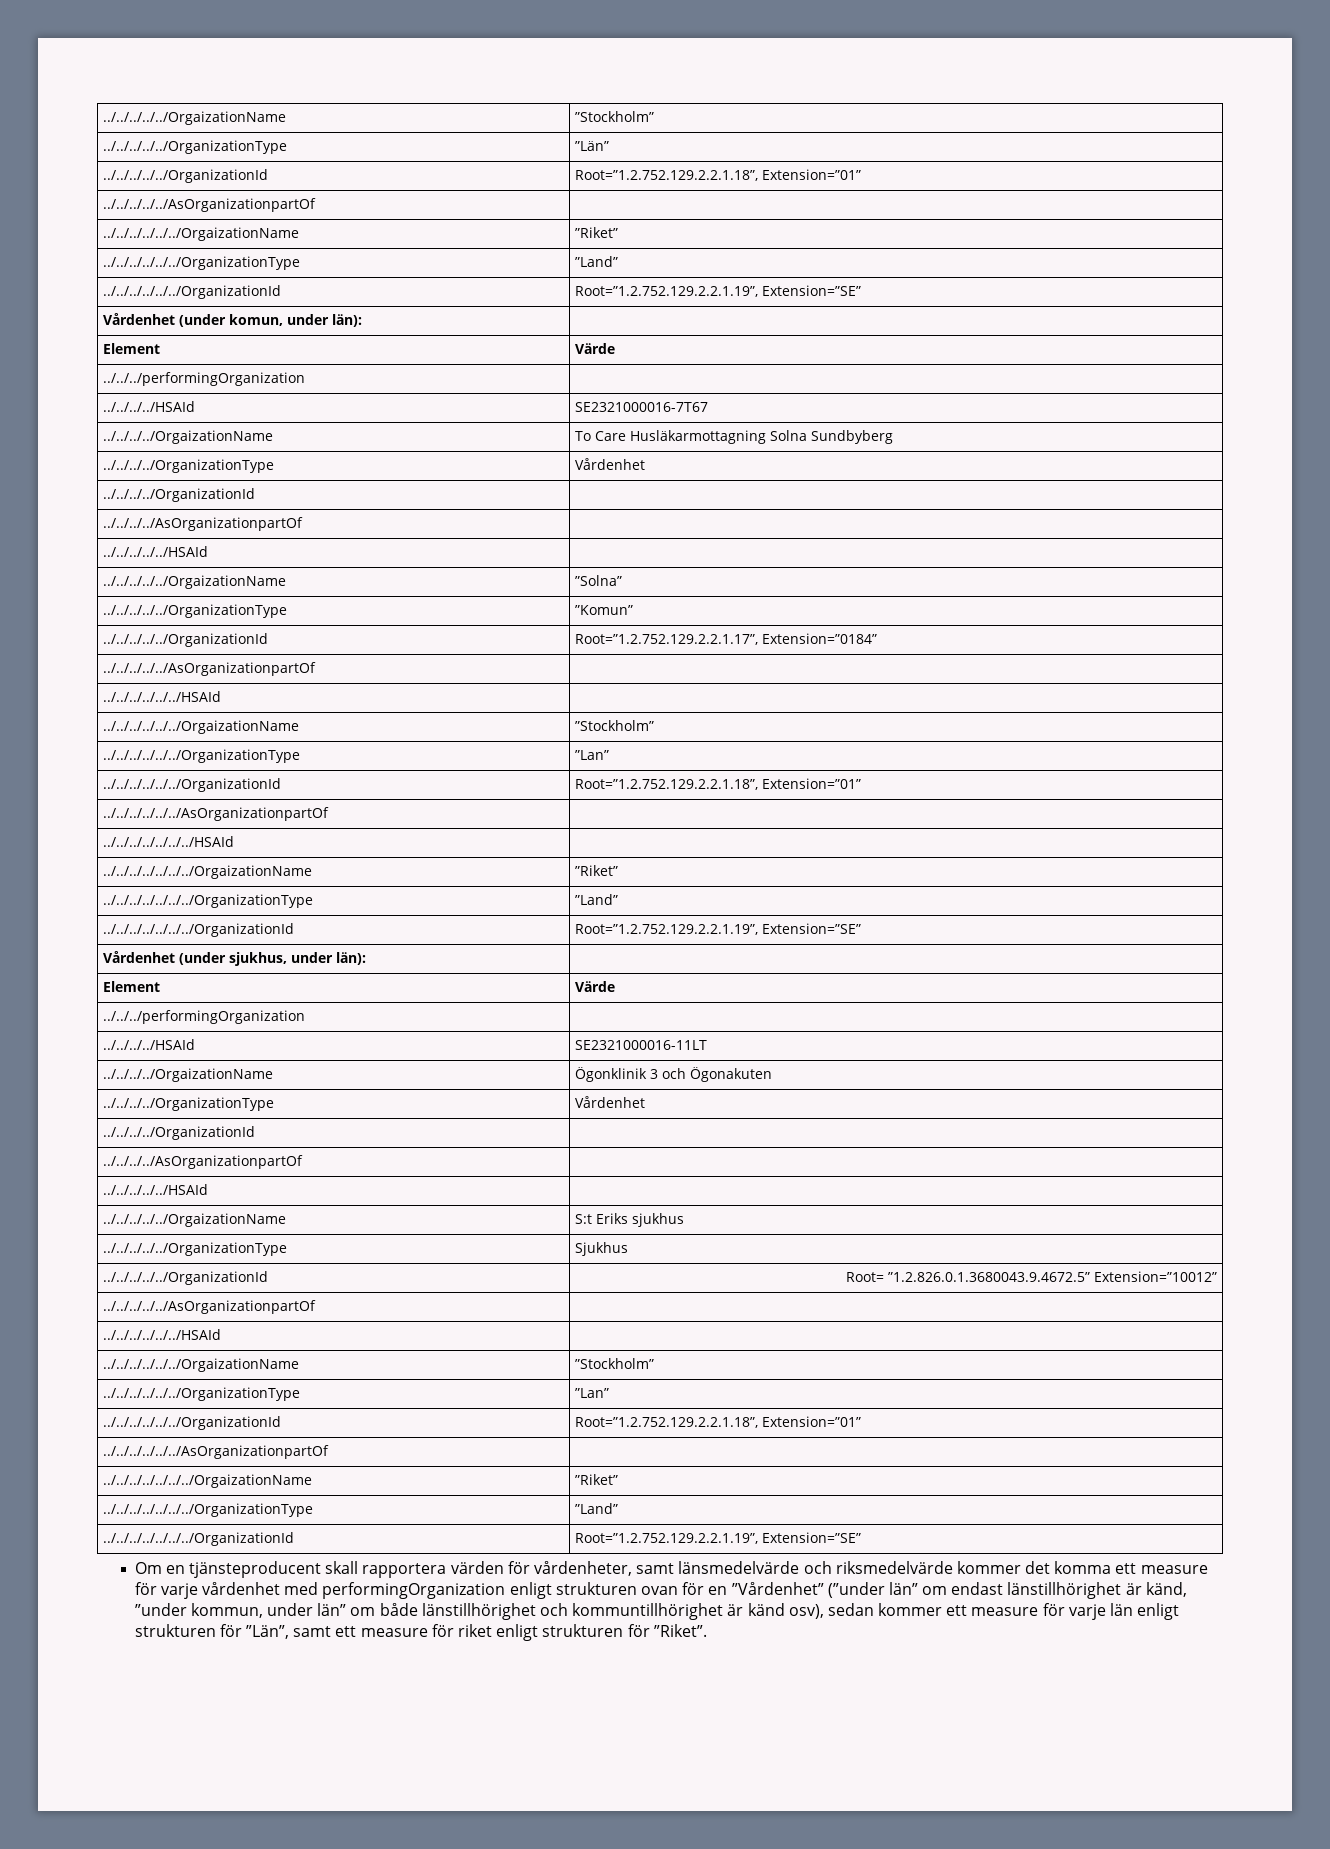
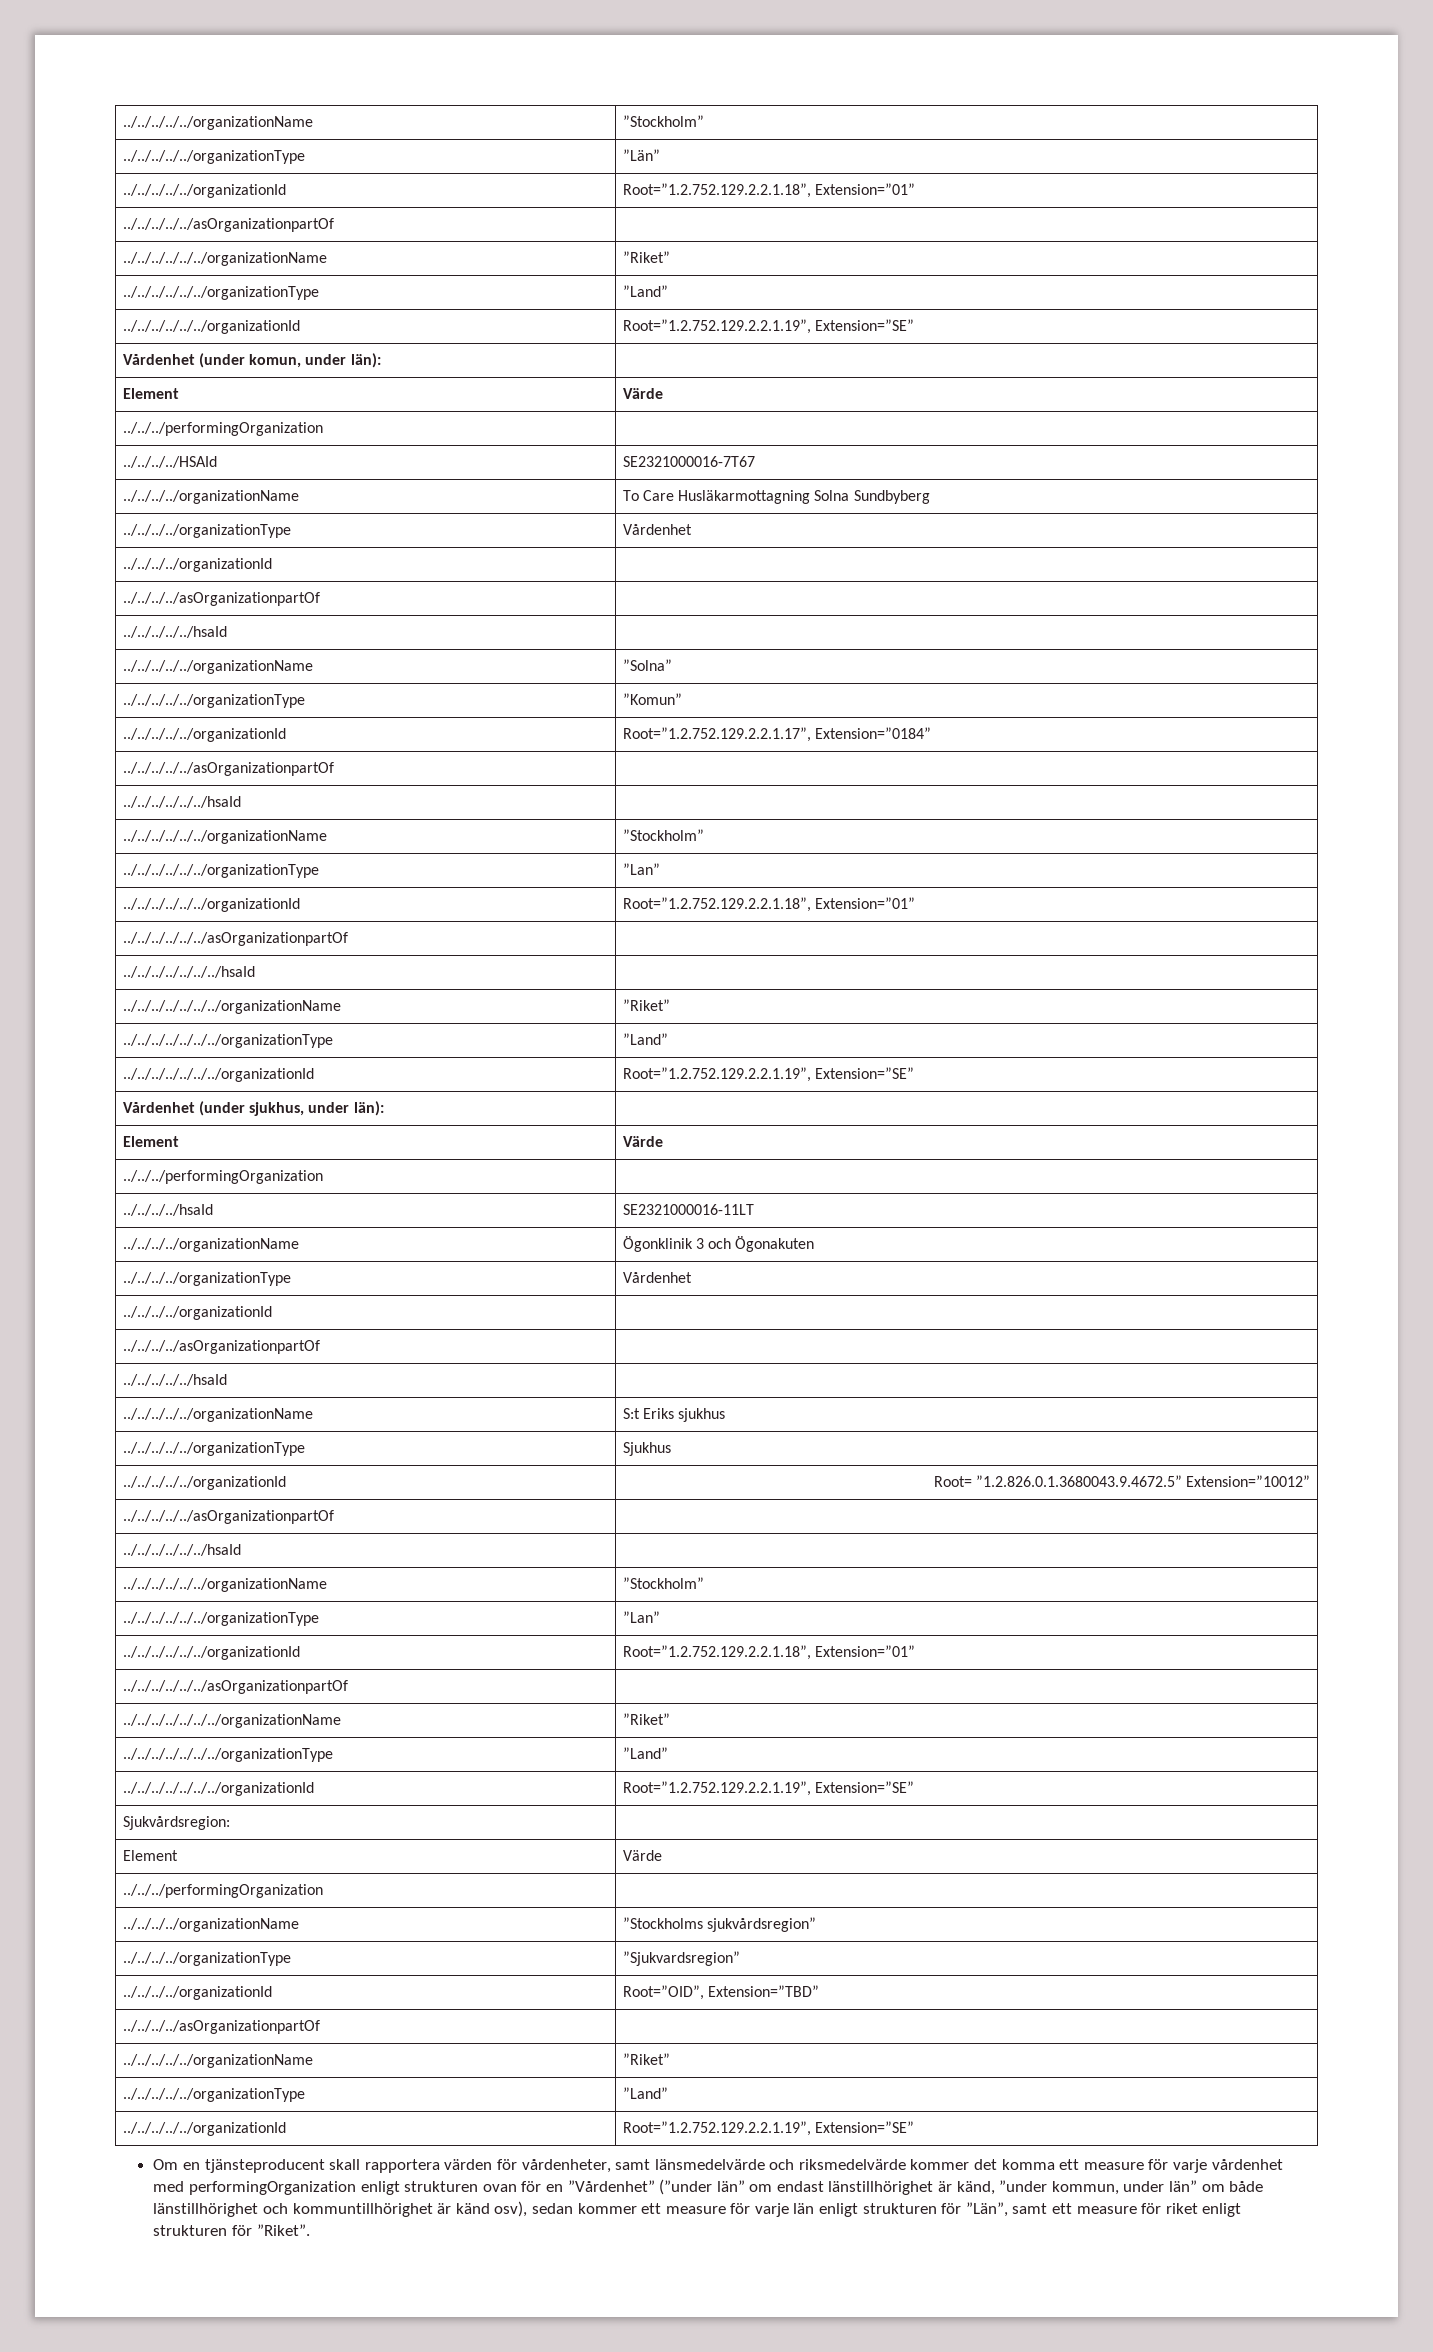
- ../../../../../OrgaizationName | ”Stockholm”
- ../../../../../OrganizationType | ”Län”
+ ../../../../../organizationName | ”Stockholm”
+ ../../../../../organizationType | ”Län”
- ../../../../../OrganizationId | Root=”1.2.752.129.2.2.1.18”, Extension=”01”
- ../../../../../AsOrganizationpartOf |
- ../../../../../../OrgaizationName | ”Riket”
- ../../../../../../OrganizationType | ”Land”
- ../../../../../../OrganizationId | Root=”1.2.752.129.2.2.1.19”, Extension=”SE”
+ ../../../../../organizationId | Root=”1.2.752.129.2.2.1.18”, Extension=”01”
+ ../../../../../asOrganizationpartOf |
+ ../../../../../../organizationName | ”Riket”
+ ../../../../../../organizationType | ”Land”
+ ../../../../../../organizationId | Root=”1.2.752.129.2.2.1.19”, Extension=”SE”
- ../../../../OrgaizationName | To Care Husläkarmottagning Solna Sundbyberg
- ../../../../OrganizationType | Vårdenhet
- ../../../../OrganizationId |
- ../../../../AsOrganizationpartOf |
- ../../../../../HSAId |
- ../../../../../OrgaizationName | ”Solna”
+ ../../../../organizationName | To Care Husläkarmottagning Solna Sundbyberg
+ ../../../../organizationType | Vårdenhet
+ ../../../../organizationId |
+ ../../../../asOrganizationpartOf |
+ ../../../../../hsaId |
+ ../../../../../organizationName | ”Solna”
- ../../../../../OrganizationType | ”Komun”
+ ../../../../../organizationType | ”Komun”
- ../../../../../OrganizationId | Root=”1.2.752.129.2.2.1.17”, Extension=”0184”
- ../../../../../AsOrganizationpartOf |
- ../../../../../../HSAId |
- ../../../../../../OrgaizationName | ”Stockholm”
- ../../../../../../OrganizationType | ”Lan”
- ../../../../../../OrganizationId | Root=”1.2.752.129.2.2.1.18”, Extension=”01”
- ../../../../../../AsOrganizationpartOf |
- ../../../../../../../HSAId |
- ../../../../../../../OrgaizationName | ”Riket”
- ../../../../../../../OrganizationType | ”Land”
- ../../../../../../../OrganizationId | Root=”1.2.752.129.2.2.1.19”, Extension=”SE”
+ ../../../../../organizationId | Root=”1.2.752.129.2.2.1.17”, Extension=”0184”
+ ../../../../../asOrganizationpartOf |
+ ../../../../../../hsaId |
+ ../../../../../../organizationName | ”Stockholm”
+ ../../../../../../organizationType | ”Lan”
+ ../../../../../../organizationId | Root=”1.2.752.129.2.2.1.18”, Extension=”01”
+ ../../../../../../asOrganizationpartOf |
+ ../../../../../../../hsaId |
+ ../../../../../../../organizationName | ”Riket”
+ ../../../../../../../organizationType | ”Land”
+ ../../../../../../../organizationId | Root=”1.2.752.129.2.2.1.19”, Extension=”SE”
- ../../../../HSAId | SE2321000016-11LT
+ ../../../../hsaId | SE2321000016-11LT
- ../../../../OrgaizationName | Ögonklinik 3 och Ögonakuten
- ../../../../OrganizationType | Vårdenhet
- ../../../../OrganizationId |
- ../../../../AsOrganizationpartOf |
- ../../../../../HSAId |
- ../../../../../OrgaizationName | S:t Eriks sjukhus
+ ../../../../organizationName | Ögonklinik 3 och Ögonakuten
+ ../../../../organizationType | Vårdenhet
+ ../../../../organizationId |
+ ../../../../asOrganizationpartOf |
+ ../../../../../hsaId |
+ ../../../../../organizationName | S:t Eriks sjukhus
- ../../../../../OrganizationType | Sjukhus
+ ../../../../../organizationType | Sjukhus
- ../../../../../OrganizationId | Root= ”1.2.826.0.1.3680043.9.4672.5” Extension=”10012”
- ../../../../../AsOrganizationpartOf |
- ../../../../../../HSAId |
- ../../../../../../OrgaizationName | ”Stockholm”
- ../../../../../../OrganizationType | ”Lan”
- ../../../../../../OrganizationId | Root=”1.2.752.129.2.2.1.18”, Extension=”01”
- ../../../../../../AsOrganizationpartOf |
- ../../../../../../../OrgaizationName | ”Riket”
- ../../../../../../../OrganizationType | ”Land”
- ../../../../../../../OrganizationId | Root=”1.2.752.129.2.2.1.19”, Extension=”SE”
+ ../../../../../organizationId | Root= ”1.2.826.0.1.3680043.9.4672.5” Extension=”10012”
+ ../../../../../asOrganizationpartOf |
+ ../../../../../../hsaId |
+ ../../../../../../organizationName | ”Stockholm”
+ ../../../../../../organizationType | ”Lan”
+ ../../../../../../organizationId | Root=”1.2.752.129.2.2.1.18”, Extension=”01”
+ ../../../../../../asOrganizationpartOf |
+ ../../../../../../../organizationName | ”Riket”
+ ../../../../../../../organizationType | ”Land”
+ ../../../../../../../organizationId | Root=”1.2.752.129.2.2.1.19”, Extension=”SE”
+ Sjukvårdsregion: |
+ Element | Värde
+ ../../../performingOrganization |
+ ../../../../organizationName | ”Stockholms sjukvårdsregion”
+ ../../../../organizationType | ”Sjukvardsregion”
+ ../../../../organizationId | Root=”OID”, Extension=”TBD”
+ ../../../../asOrganizationpartOf |
+ ../../../../../organizationName | ”Riket”
+ ../../../../../organizationType | ”Land”
+ ../../../../../organizationId | Root=”1.2.752.129.2.2.1.19”, Extension=”SE”

